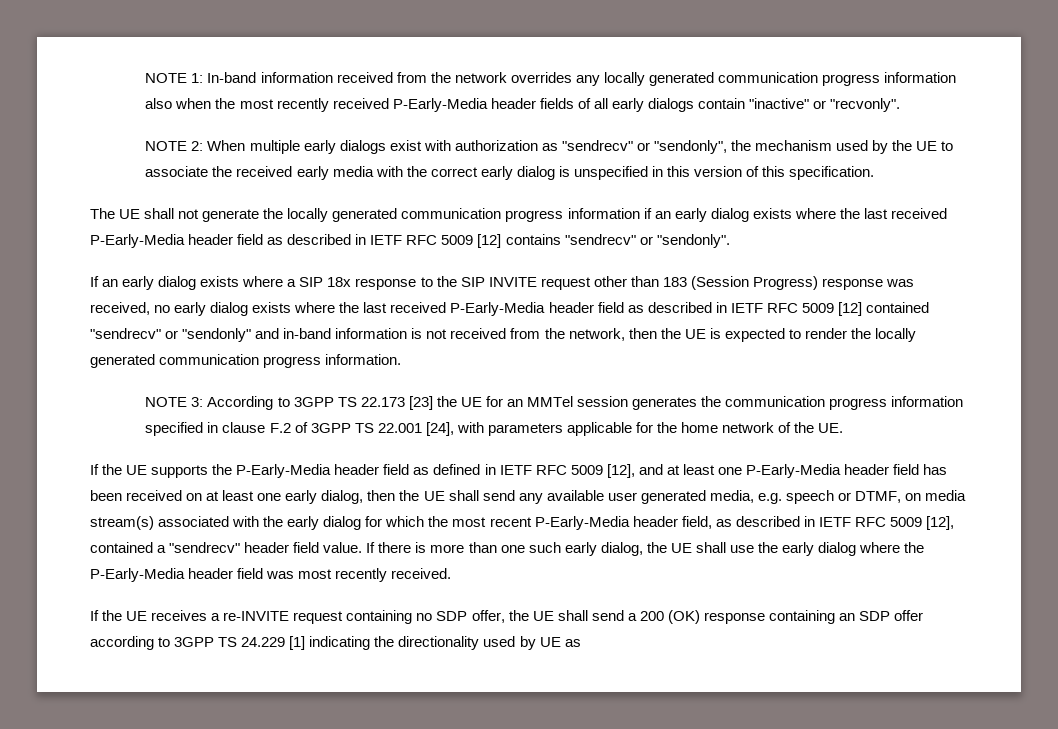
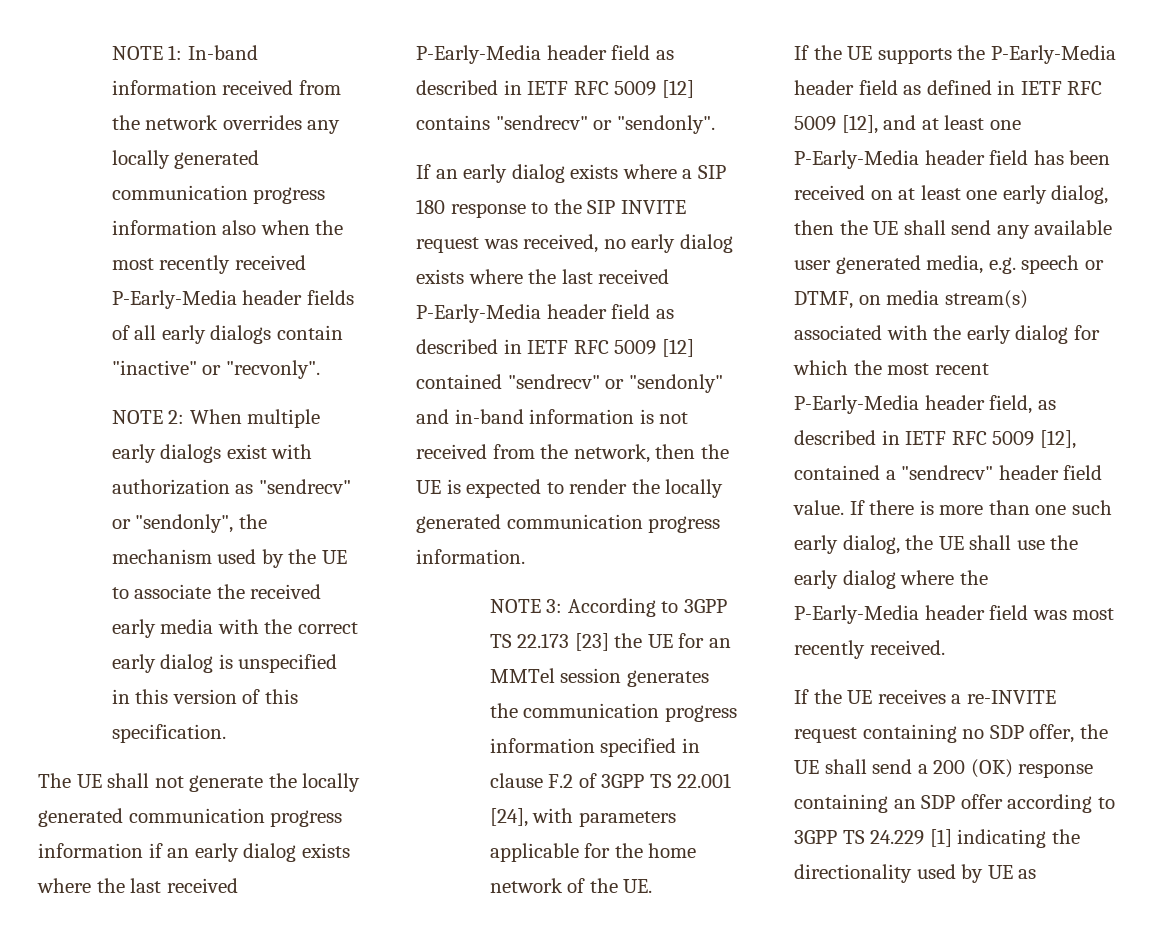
- If an early dialog exists where a SIP 18x response to the SIP INVITE request other than 183 (Session Progress) response was received, no early dialog exists where the last received P-Early-Media header field as described in IETF RFC 5009 [12] contained "sendrecv" or "sendonly" and in-band information is not received from the network, then the UE is expected to render the locally generated communication progress information.
+ If an early dialog exists where a SIP 180 response to the SIP INVITE request was received, no early dialog exists where the last received P-Early-Media header field as described in IETF RFC 5009 [12] contained "sendrecv" or "sendonly" and in-band information is not received from the network, then the UE is expected to render the locally generated communication progress information.

